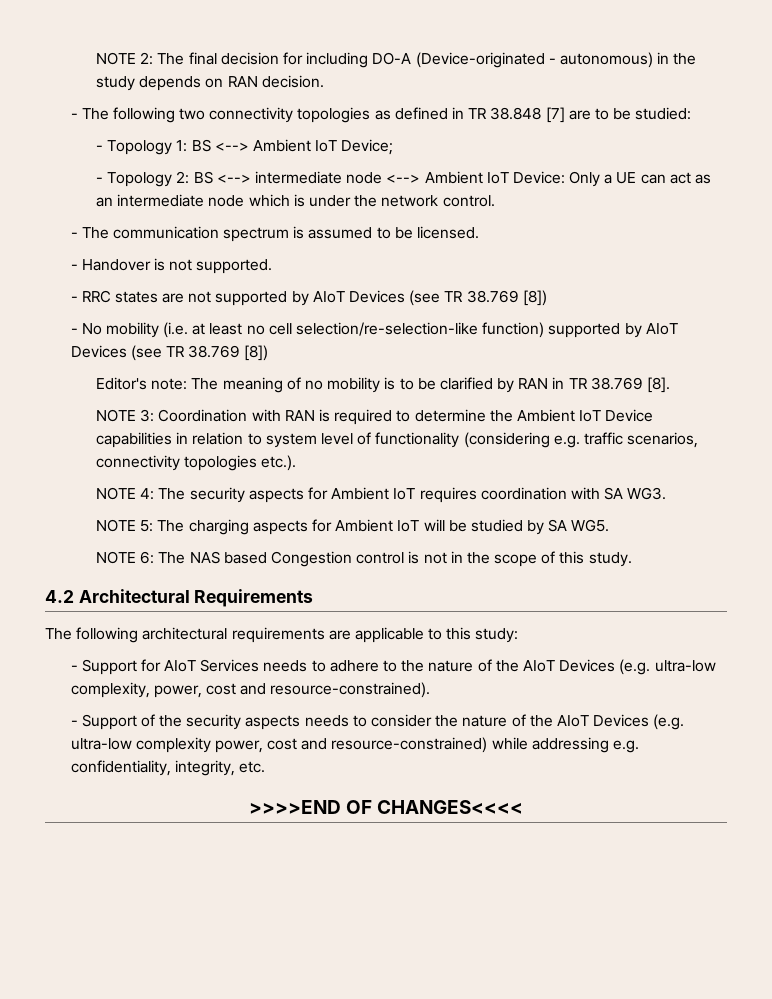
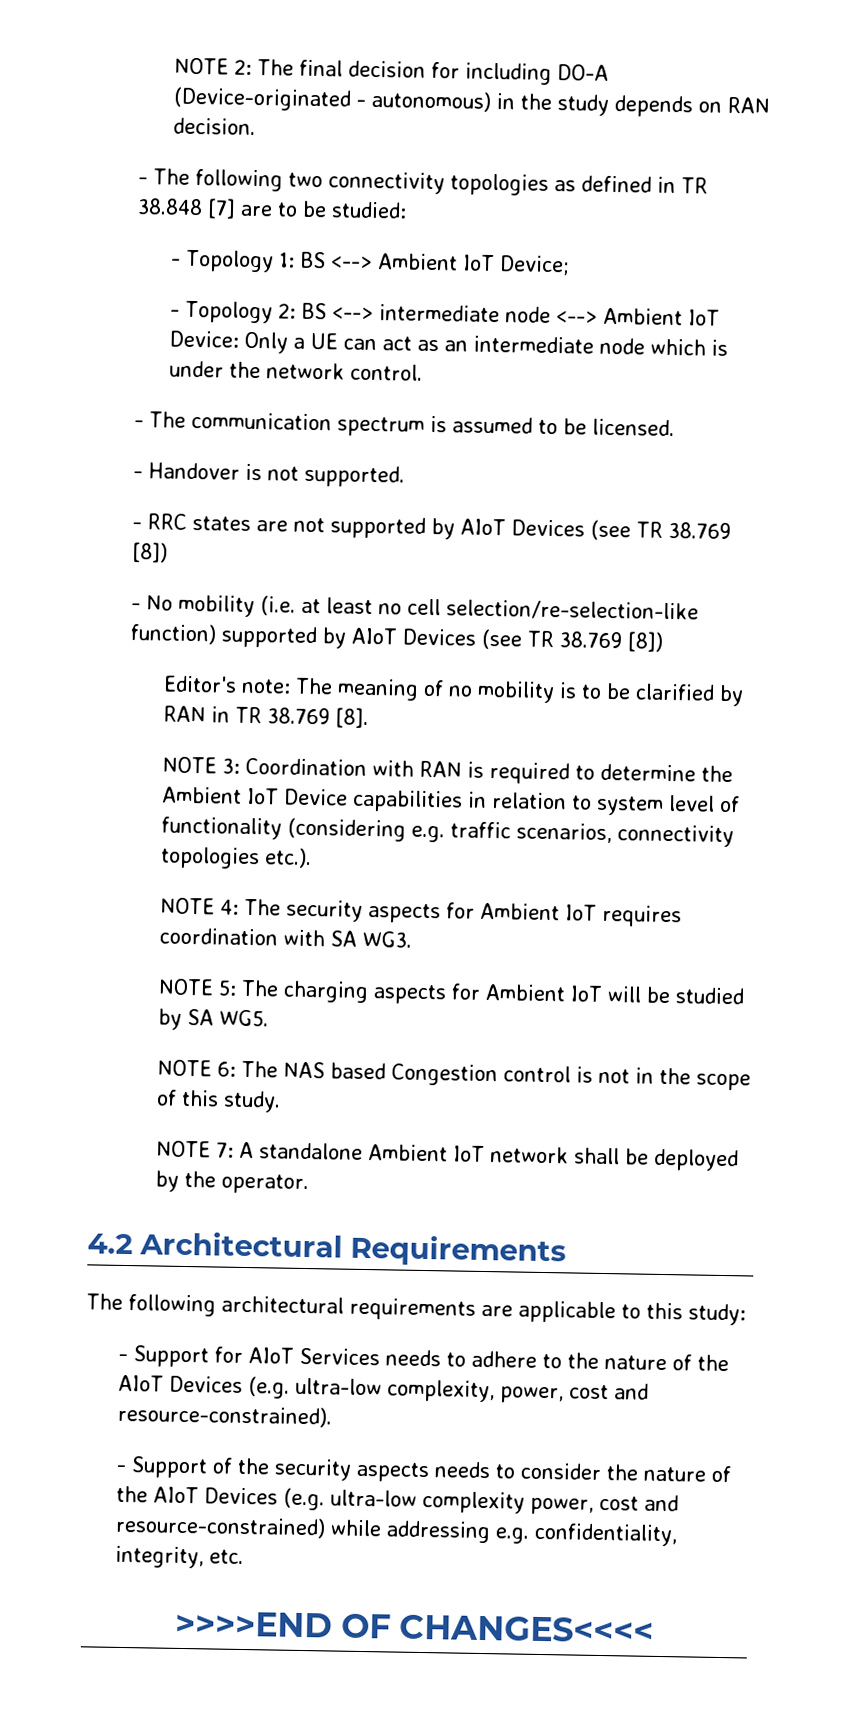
+ NOTE 7: A standalone Ambient IoT network shall be deployed by the operator.

